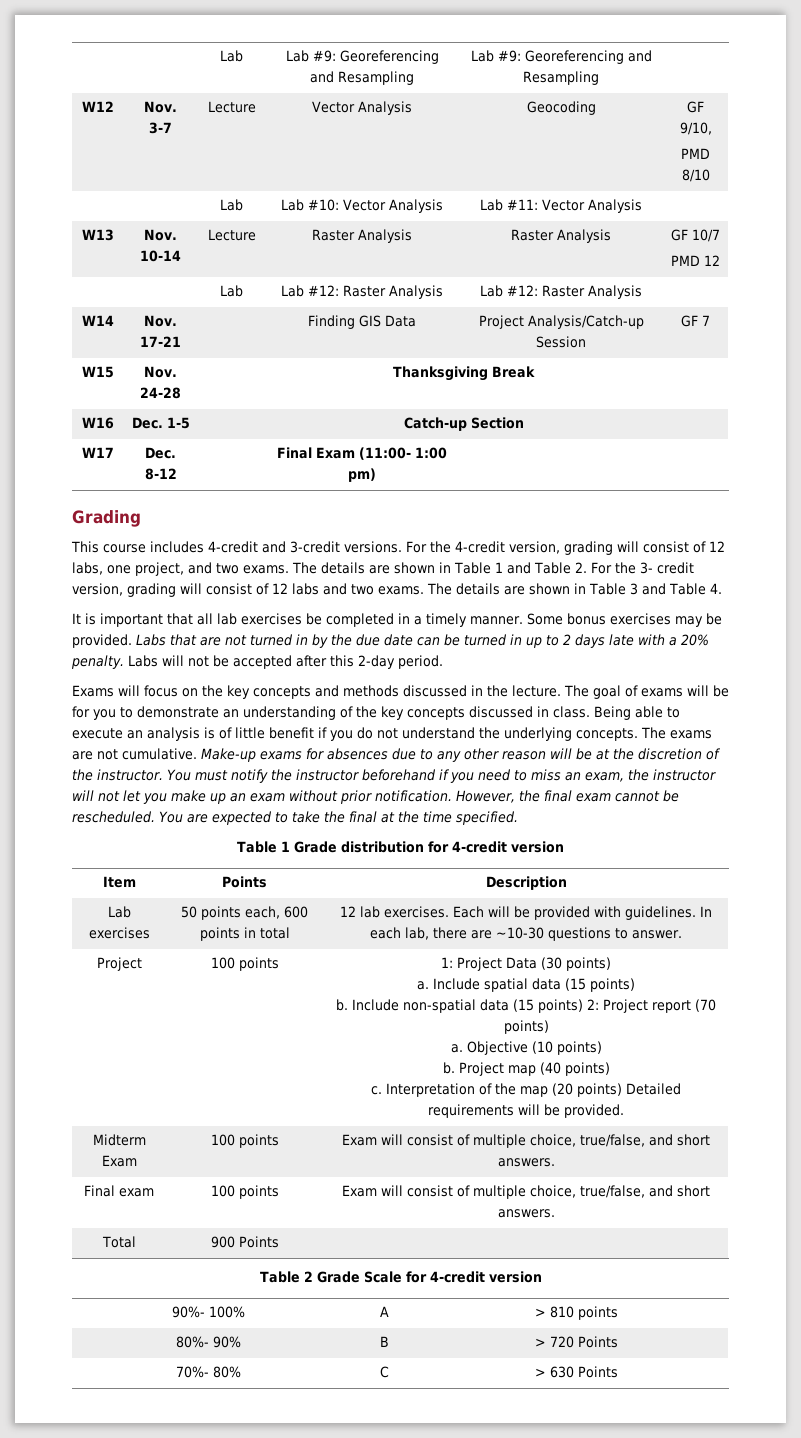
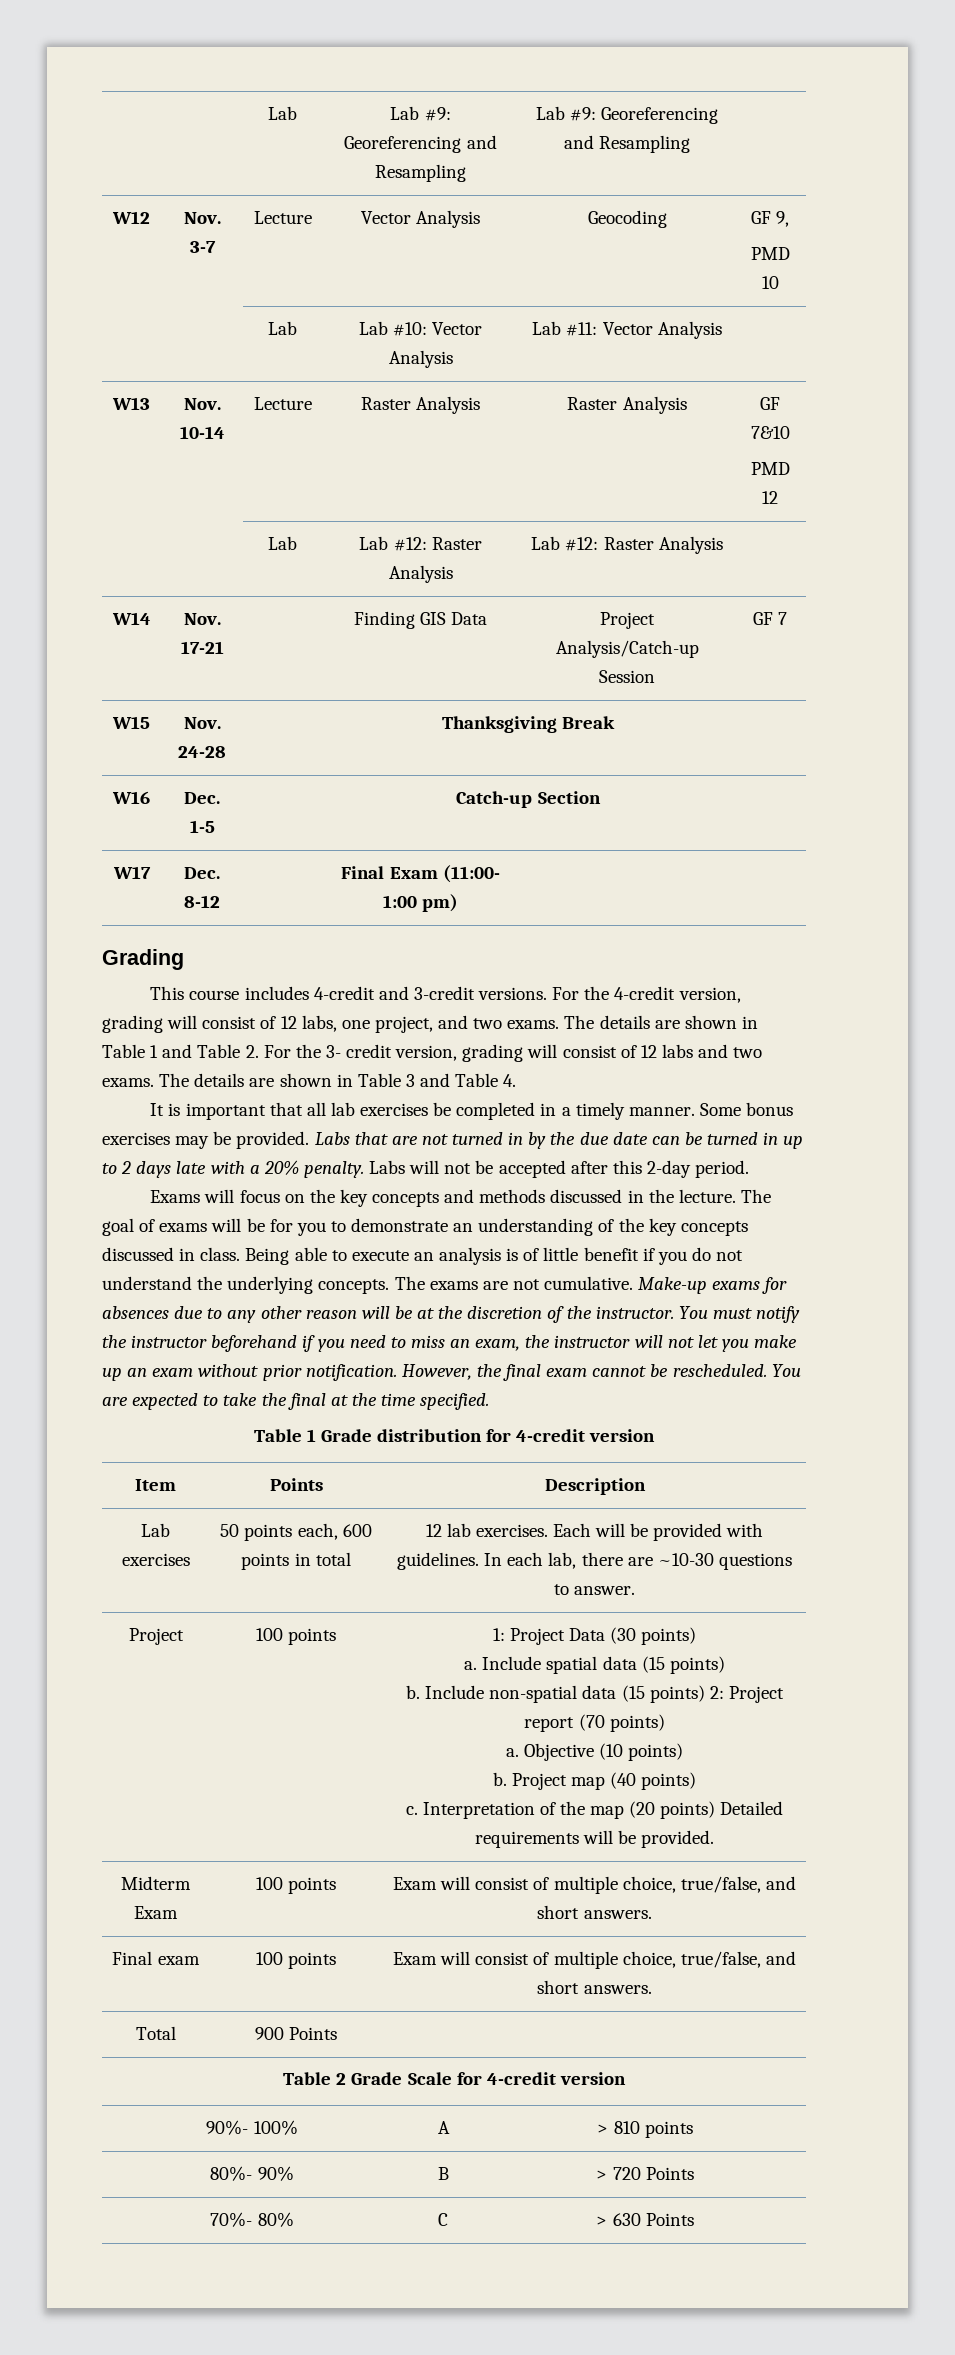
- W12 | Nov. 3-7 | Lecture | Vector Analysis | Geocoding | GF 9/10,
- PMD 8/10
+ W12 | Nov. 3-7 | Lecture | Vector Analysis | Geocoding | GF 9,
+ PMD 10
- W13 | Nov. 10-14 | Lecture | Raster Analysis | Raster Analysis | GF 10/7
+ W13 | Nov. 10-14 | Lecture | Raster Analysis | Raster Analysis | GF 7&10

